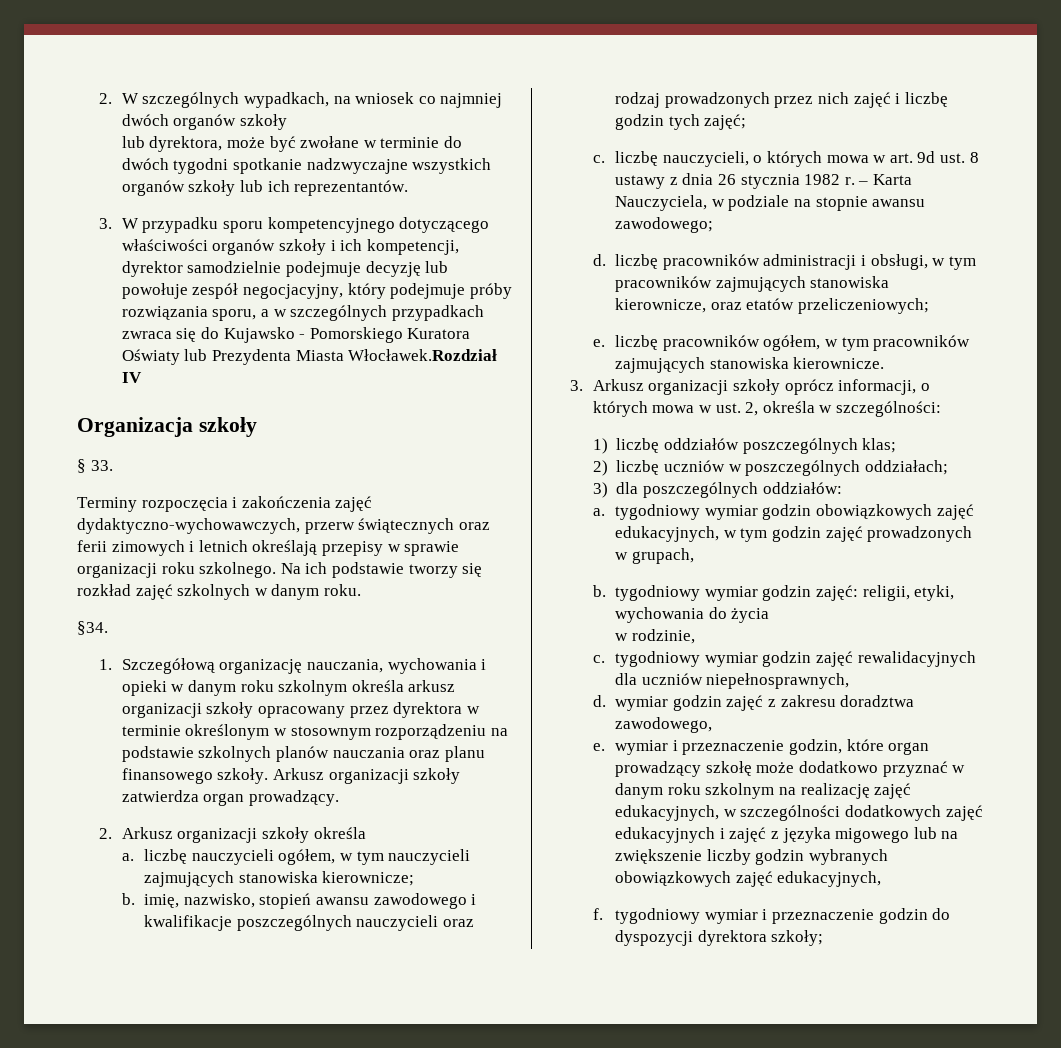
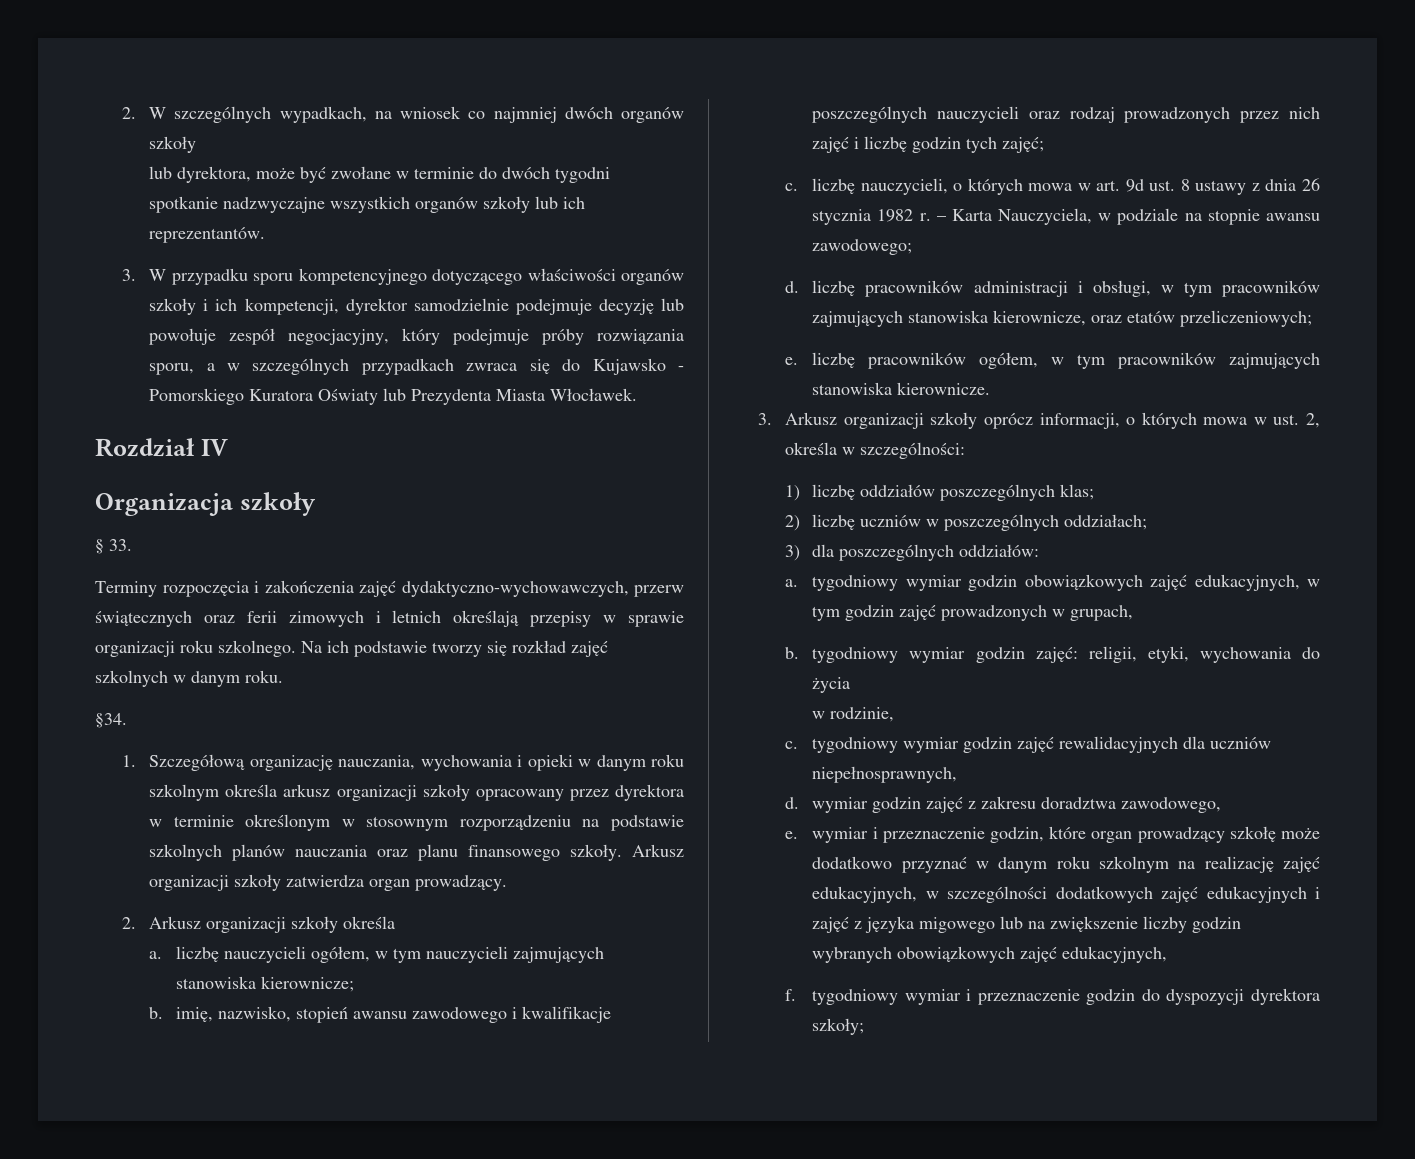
- 3. W przypadku sporu kompetencyjnego dotyczącego właściwości organów szkoły i ich kompetencji, dyrektor samodzielnie podejmuje decyzję lub powołuje zespół negocjacyjny, który podejmuje próby rozwiązania sporu, a w szczególnych przypadkach zwraca się do Kujawsko - Pomorskiego Kuratora Oświaty lub Prezydenta Miasta Włocławek.Rozdział IV
+ 3. W przypadku sporu kompetencyjnego dotyczącego właściwości organów szkoły i ich kompetencji, dyrektor samodzielnie podejmuje decyzję lub powołuje zespół negocjacyjny, który podejmuje próby rozwiązania sporu, a w szczególnych przypadkach zwraca się do Kujawsko - Pomorskiego Kuratora Oświaty lub Prezydenta Miasta Włocławek.
+ Rozdział IV

